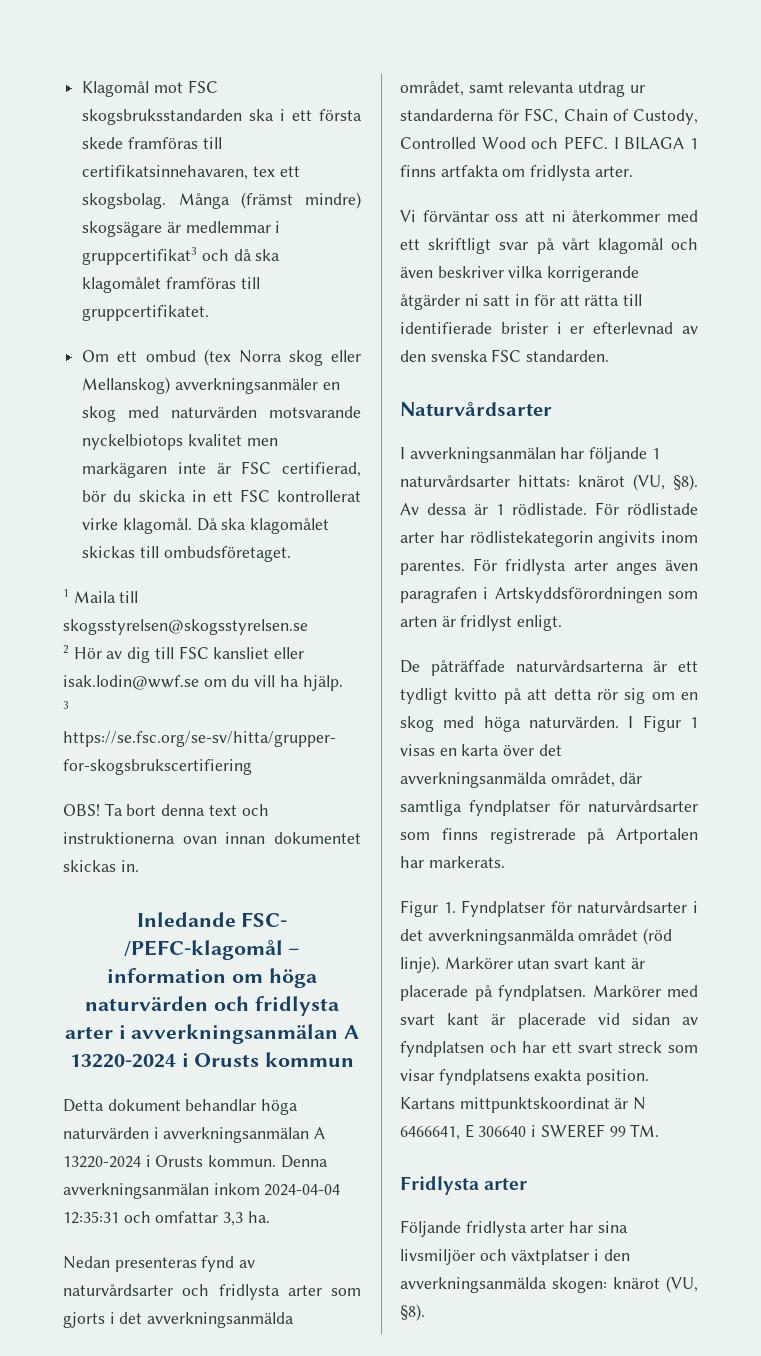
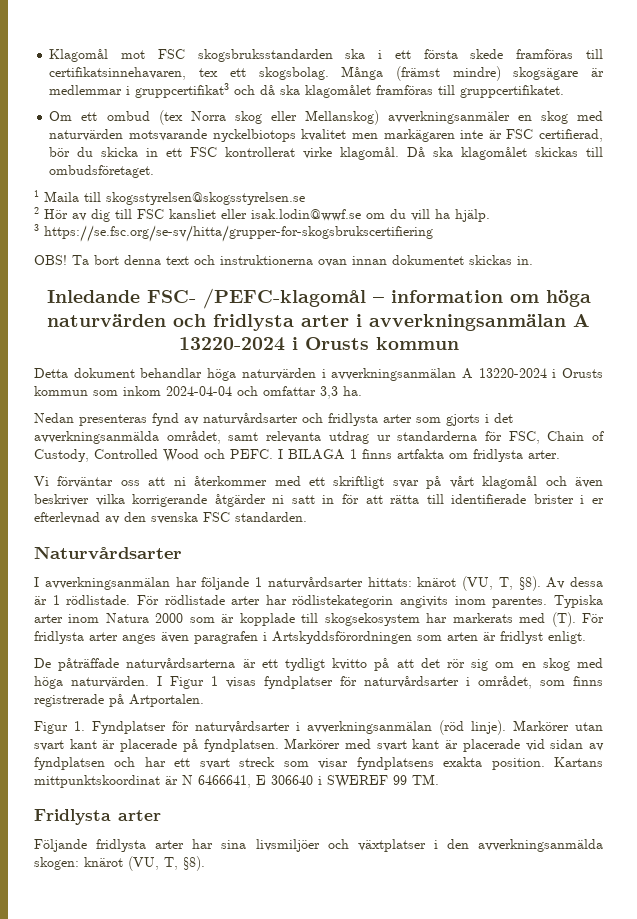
- Detta dokument behandlar höga naturvärden i avverkningsanmälan A 13220-2024 i Orusts kommun. Denna avverkningsanmälan inkom 2024-04-04 12:35:31 och omfattar 3,3 ha.
+ Detta dokument behandlar höga naturvärden i avverkningsanmälan A 13220-2024 i Orusts kommun som inkom 2024-04-04 och omfattar 3,3 ha.
- I avverkningsanmälan har följande 1 naturvårdsarter hittats: knärot (VU, §8).
+ I avverkningsanmälan har följande 1 naturvårdsarter hittats: knärot (VU, T, §8).
- För fridlysta arter anges även paragrafen i Artskyddsförordningen som arten är fridlyst enligt.
+ Typiska arter inom Natura 2000 som är kopplade till skogsekosystem har markerats med (T). För fridlysta arter anges även paragrafen i Artskyddsförordningen som arten är fridlyst enligt.
- De påträffade naturvårdsarterna är ett tydligt kvitto på att detta rör sig om en skog med höga naturvärden.
+ De påträffade naturvårdsarterna är ett tydligt kvitto på att det rör sig om en skog med höga naturvärden.
- I Figur 1 visas en karta över det avverkningsanmälda området, där samtliga fyndplatser för naturvårdsarter som finns registrerade på Artportalen har markerats.
+ I Figur 1 visas fyndplatser för naturvårdsarter i området, som finns registrerade på Artportalen.
- Figur 1. Fyndplatser för naturvårdsarter i det avverkningsanmälda området (röd linje).
+ Figur 1. Fyndplatser för naturvårdsarter i avverkningsanmälan (röd linje).
- Följande fridlysta arter har sina livsmiljöer och växtplatser i den avverkningsanmälda skogen: knärot (VU, §8).
+ Följande fridlysta arter har sina livsmiljöer och växtplatser i den avverkningsanmälda skogen: knärot (VU, T, §8).

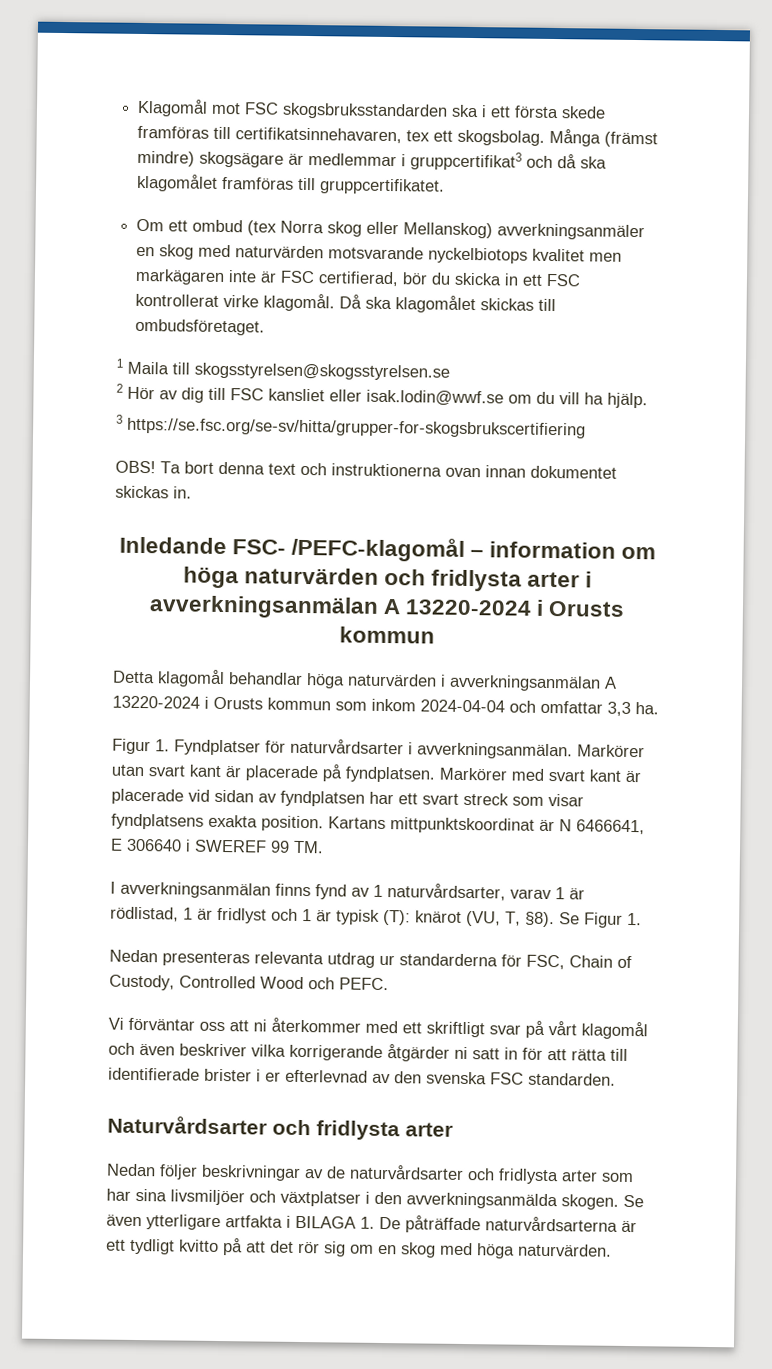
- Detta dokument behandlar höga naturvärden i avverkningsanmälan A 13220-2024 i Orusts kommun som inkom 2024-04-04 och omfattar 3,3 ha.
+ Detta klagomål behandlar höga naturvärden i avverkningsanmälan A 13220-2024 i Orusts kommun som inkom 2024-04-04 och omfattar 3,3 ha.
- Nedan presenteras fynd av naturvårdsarter och fridlysta arter som gjorts i det avverkningsanmälda området, samt relevanta utdrag ur standarderna för FSC, Chain of Custody, Controlled Wood och PEFC. I BILAGA 1 finns artfakta om fridlysta arter.
+ Figur 1. Fyndplatser för naturvårdsarter i avverkningsanmälan. Markörer utan svart kant är placerade på fyndplatsen. Markörer med svart kant är placerade vid sidan av fyndplatsen har ett svart streck som visar fyndplatsens exakta position. Kartans mittpunktskoordinat är N 6466641, E 306640 i SWEREF 99 TM.
+ I avverkningsanmälan finns fynd av 1 naturvårdsarter, varav 1 är rödlistad, 1 är fridlyst och 1 är typisk (T): knärot (VU, T, §8). Se Figur 1.
+ Nedan presenteras relevanta utdrag ur standarderna för FSC, Chain of Custody, Controlled Wood och PEFC.
- Naturvårdsarter
- I avverkningsanmälan har följande 1 naturvårdsarter hittats: knärot (VU, T, §8). Av dessa är 1 rödlistade. För rödlistade arter har rödlistekategorin angivits inom parentes. Typiska arter inom Natura 2000 som är kopplade till skogsekosystem har markerats med (T). För fridlysta arter anges även paragrafen i Artskyddsförordningen som arten är fridlyst enligt.
- De påträffade naturvårdsarterna är ett tydligt kvitto på att det rör sig om en skog med höga naturvärden. I Figur 1 visas fyndplatser för naturvårdsarter i området, som finns registrerade på Artportalen.
- Figur 1. Fyndplatser för naturvårdsarter i avverkningsanmälan (röd linje). Markörer utan svart kant är placerade på fyndplatsen. Markörer med svart kant är placerade vid sidan av fyndplatsen och har ett svart streck som visar fyndplatsens exakta position. Kartans mittpunktskoordinat är N 6466641, E 306640 i SWEREF 99 TM.
- Fridlysta arter
- Följande fridlysta arter har sina livsmiljöer och växtplatser i den avverkningsanmälda skogen: knärot (VU, T, §8).
+ Naturvårdsarter och fridlysta arter
+ Nedan följer beskrivningar av de naturvårdsarter och fridlysta arter som har sina livsmiljöer och växtplatser i den avverkningsanmälda skogen. Se även ytterligare artfakta i BILAGA 1. De påträffade naturvårdsarterna är ett tydligt kvitto på att det rör sig om en skog med höga naturvärden.

